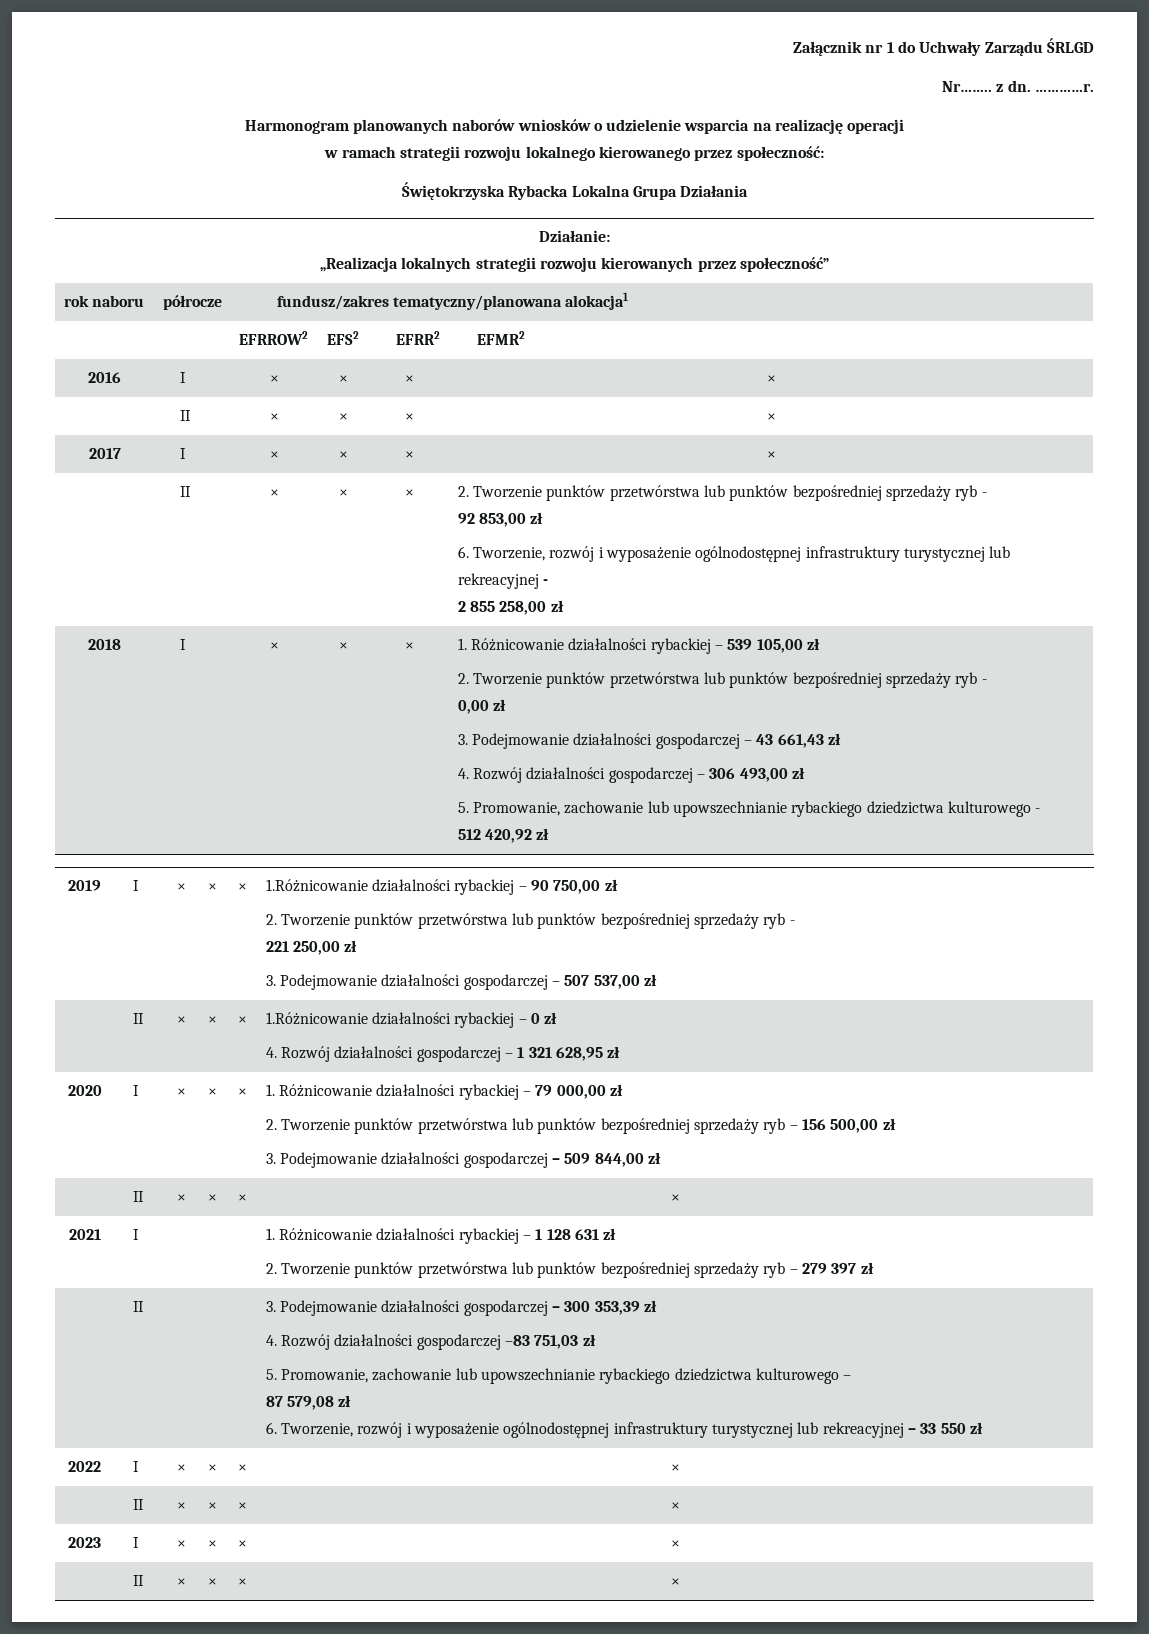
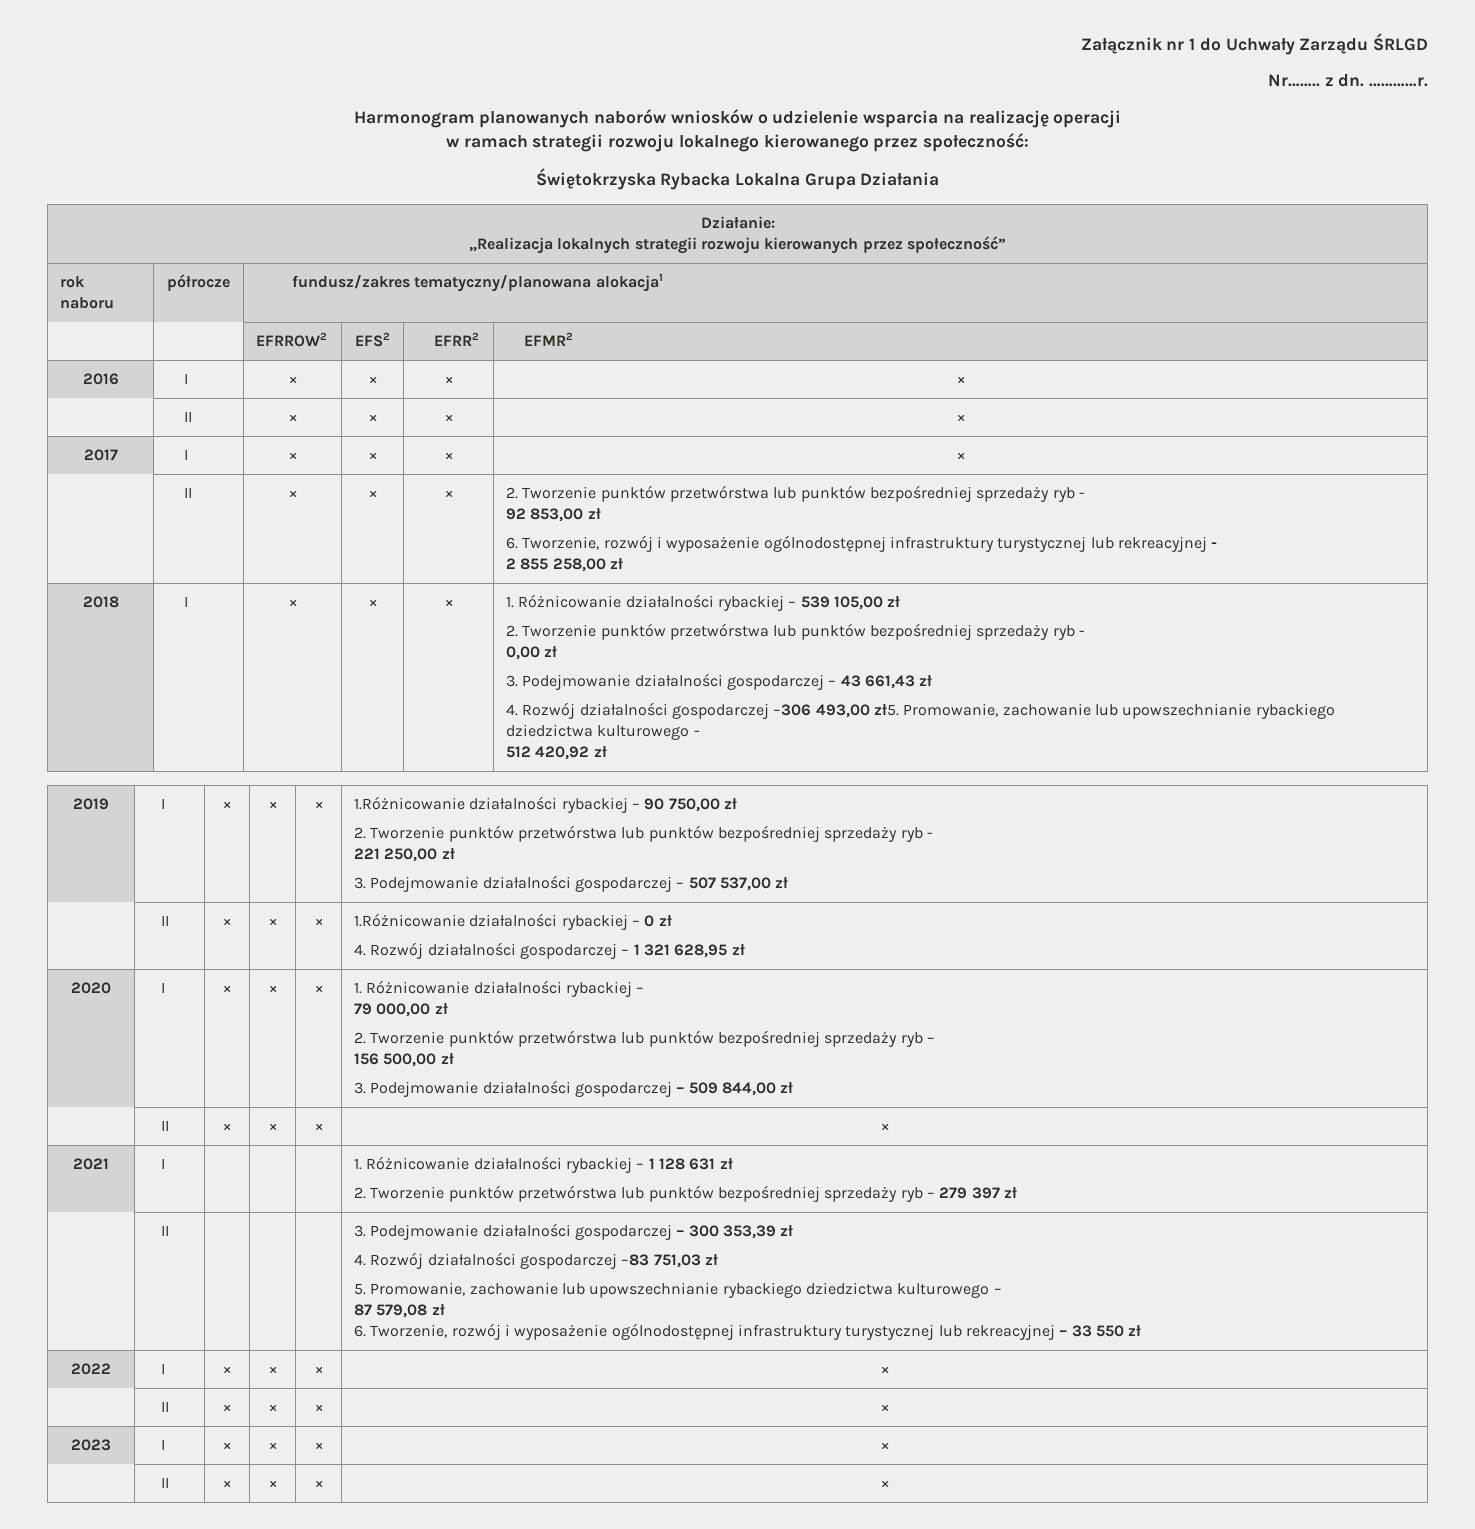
- 4. Rozwój działalności gospodarczej – 306 493,00 zł
- 5. Promowanie, zachowanie lub upowszechnianie rybackiego dziedzictwa kulturowego -
+ 4. Rozwój działalności gospodarczej –306 493,00 zł5. Promowanie, zachowanie lub upowszechnianie rybackiego dziedzictwa kulturowego -
- 2020 | I | × | × | × | 1. Różnicowanie działalności rybackiej – 79 000,00 zł
- 2. Tworzenie punktów przetwórstwa lub punktów bezpośredniej sprzedaży ryb – 156 500,00 zł
+ 2020 | I | × | × | × | 1. Różnicowanie działalności rybackiej –
+ 79 000,00 zł
+ 2. Tworzenie punktów przetwórstwa lub punktów bezpośredniej sprzedaży ryb –
+ 156 500,00 zł

